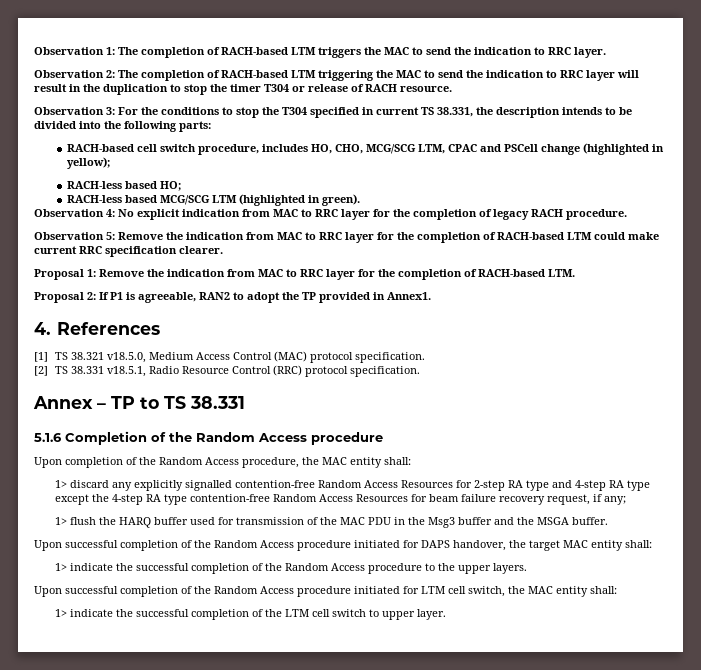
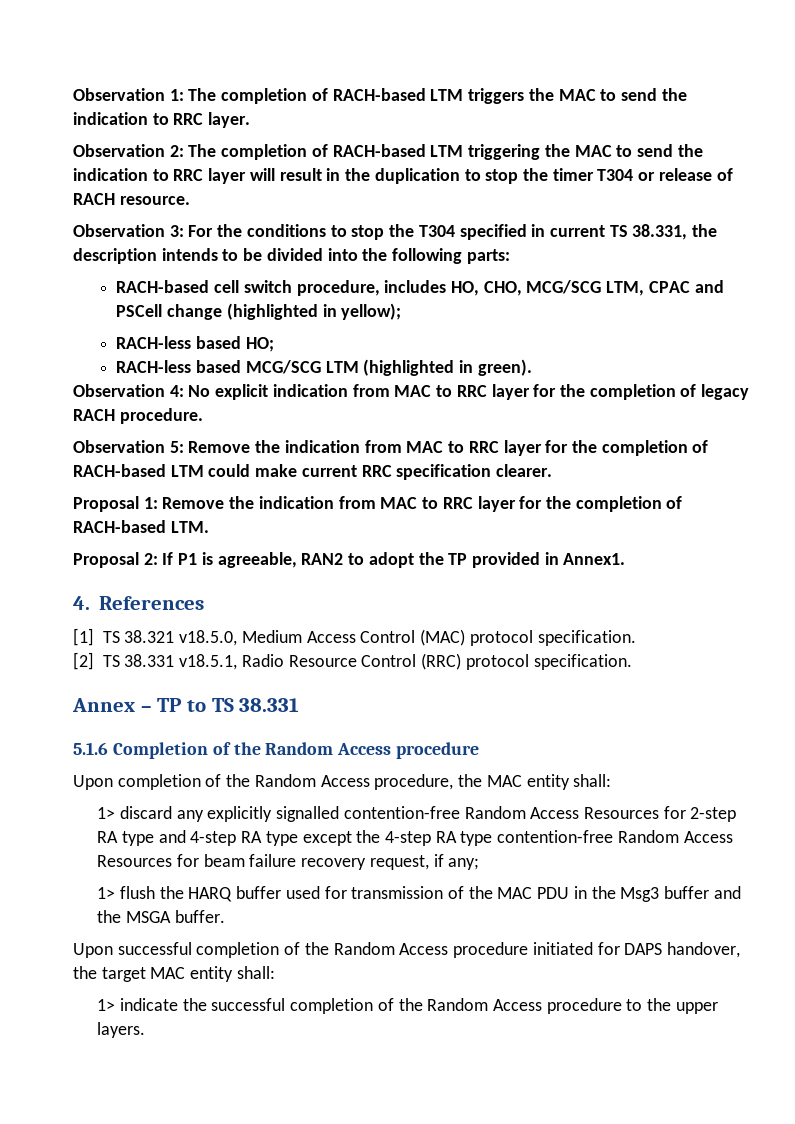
- Upon successful completion of the Random Access procedure initiated for LTM cell switch, the MAC entity shall:
- 1> indicate the successful completion of the LTM cell switch to upper layer.

